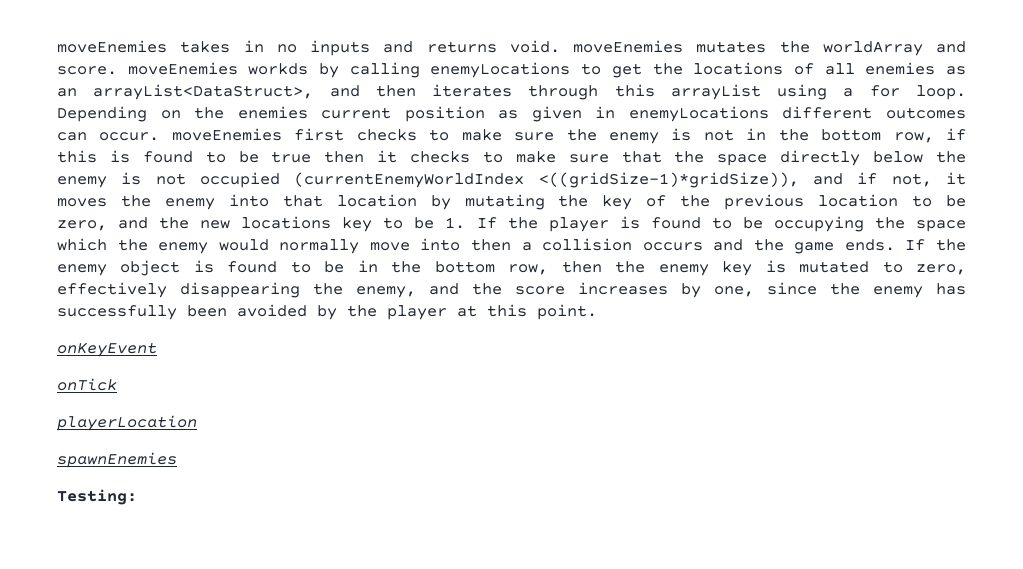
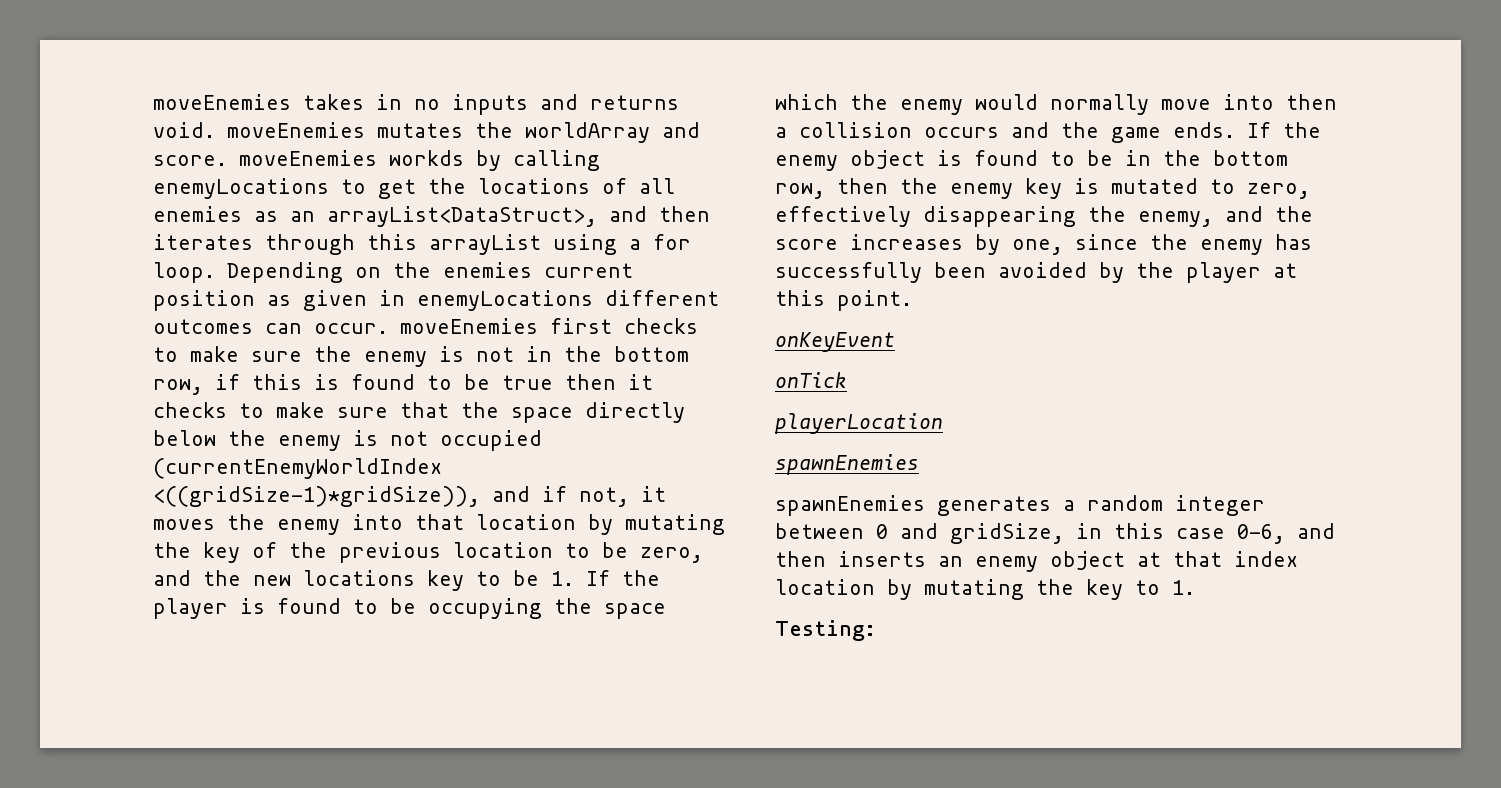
+ spawnEnemies generates a random integer between 0 and gridSize, in this case 0-6, and then inserts an enemy object at that index location by mutating the key to 1.

